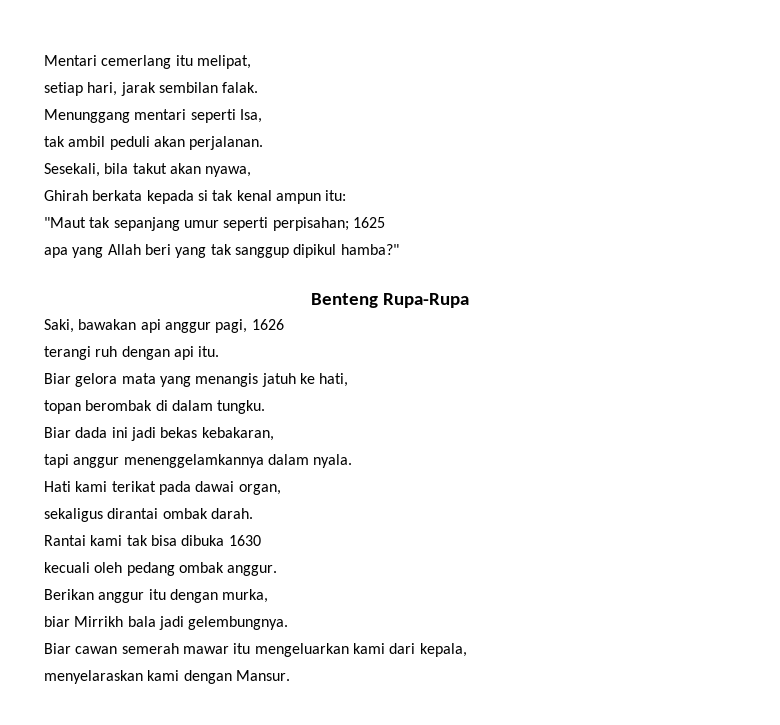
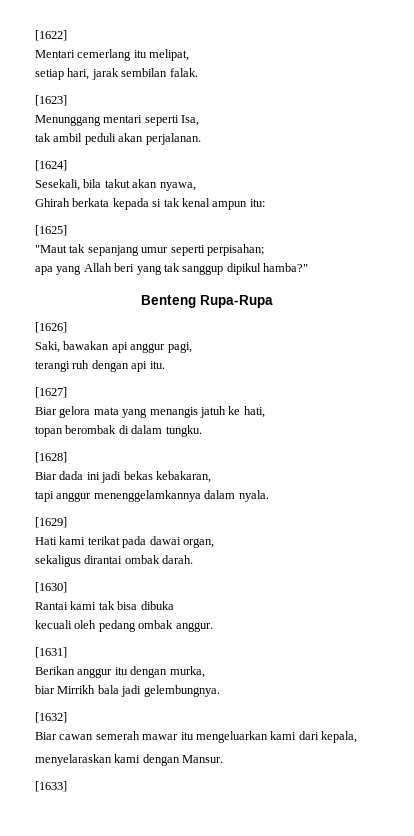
+ [1622]
+ [1623]
+ [1624]
+ [1625]
- "Maut tak sepanjang umur seperti perpisahan; 1625
+ "Maut tak sepanjang umur seperti perpisahan;
+ [1626]
- Saki, bawakan api anggur pagi, 1626
+ Saki, bawakan api anggur pagi,
+ [1627]
+ [1628]
+ [1629]
+ [1630]
- Rantai kami tak bisa dibuka 1630
+ Rantai kami tak bisa dibuka
+ [1631]
+ [1632]
+ [1633]

